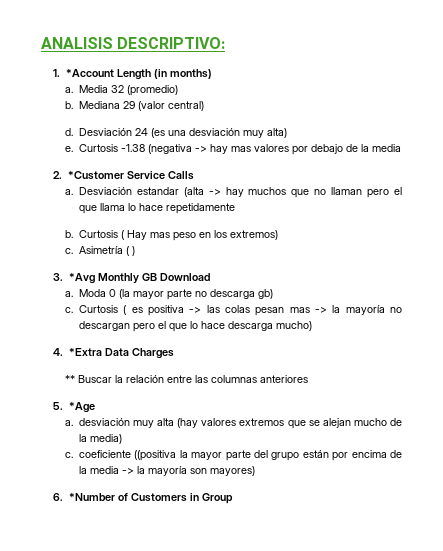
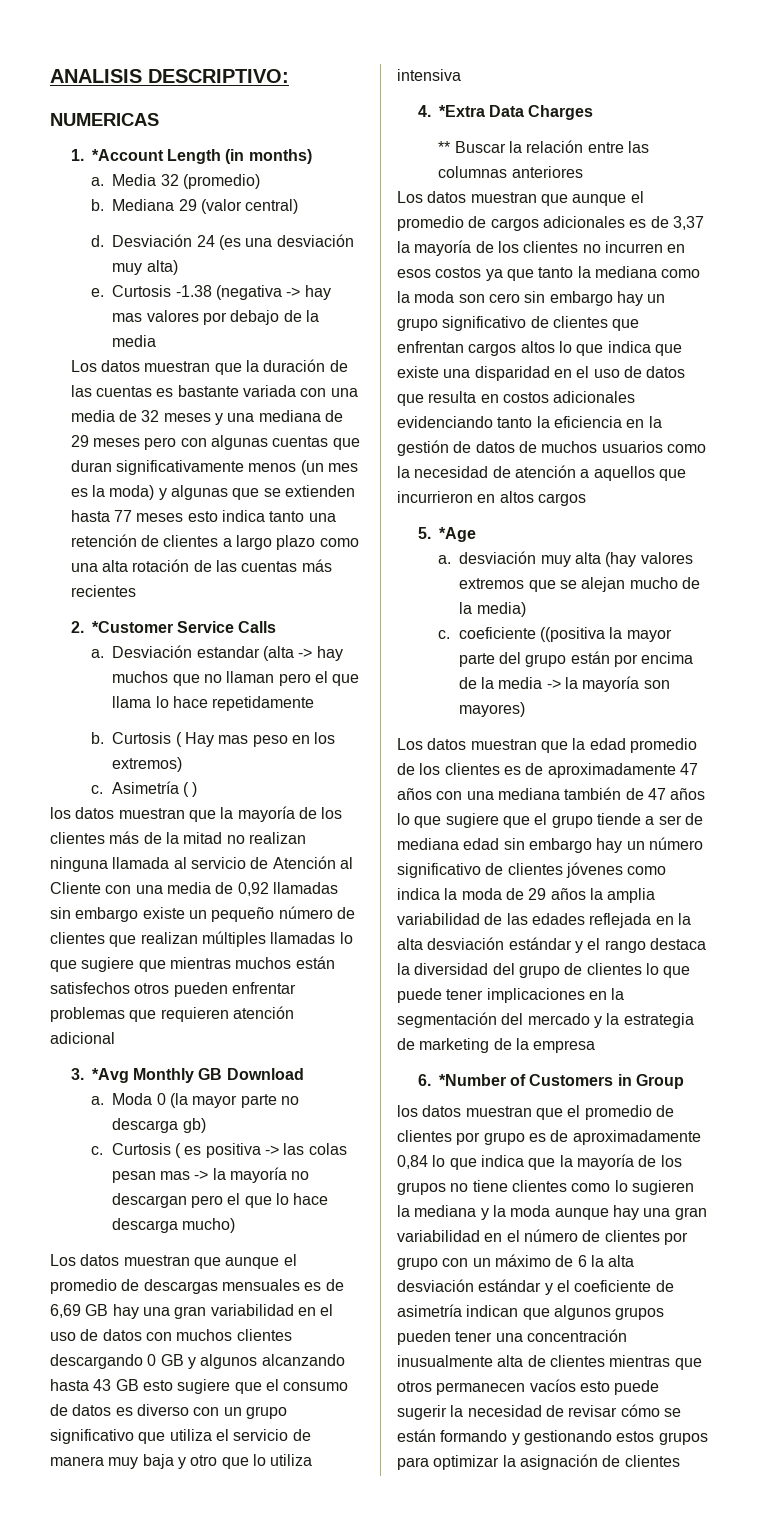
+ NUMERICAS
+ Los datos muestran que la duración de las cuentas es bastante variada con una media de 32 meses y una mediana de 29 meses pero con algunas cuentas que duran significativamente menos (un mes es la moda) y algunas que se extienden hasta 77 meses esto indica tanto una retención de clientes a largo plazo como una alta rotación de las cuentas más recientes
+ los datos muestran que la mayoría de los clientes más de la mitad no realizan ninguna llamada al servicio de Atención al Cliente con una media de 0,92 llamadas sin embargo existe un pequeño número de clientes que realizan múltiples llamadas lo que sugiere que mientras muchos están satisfechos otros pueden enfrentar problemas que requieren atención adicional
+ Los datos muestran que aunque el promedio de descargas mensuales es de 6,69 GB hay una gran variabilidad en el uso de datos con muchos clientes descargando 0 GB y algunos alcanzando hasta 43 GB esto sugiere que el consumo de datos es diverso con un grupo significativo que utiliza el servicio de manera muy baja y otro que lo utiliza intensiva
+ Los datos muestran que aunque el promedio de cargos adicionales es de 3,37 la mayoría de los clientes no incurren en esos costos ya que tanto la mediana como la moda son cero sin embargo hay un grupo significativo de clientes que enfrentan cargos altos lo que indica que existe una disparidad en el uso de datos que resulta en costos adicionales evidenciando tanto la eficiencia en la gestión de datos de muchos usuarios como la necesidad de atención a aquellos que incurrieron en altos cargos
+ Los datos muestran que la edad promedio de los clientes es de aproximadamente 47 años con una mediana también de 47 años lo que sugiere que el grupo tiende a ser de mediana edad sin embargo hay un número significativo de clientes jóvenes como indica la moda de 29 años la amplia variabilidad de las edades reflejada en la alta desviación estándar y el rango destaca la diversidad del grupo de clientes lo que puede tener implicaciones en la segmentación del mercado y la estrategia de marketing de la empresa
+ los datos muestran que el promedio de clientes por grupo es de aproximadamente 0,84 lo que indica que la mayoría de los grupos no tiene clientes como lo sugieren la mediana y la moda aunque hay una gran variabilidad en el número de clientes por grupo con un máximo de 6 la alta desviación estándar y el coeficiente de asimetría indican que algunos grupos pueden tener una concentración inusualmente alta de clientes mientras que otros permanecen vacíos esto puede sugerir la necesidad de revisar cómo se están formando y gestionando estos grupos para optimizar la asignación de clientes

